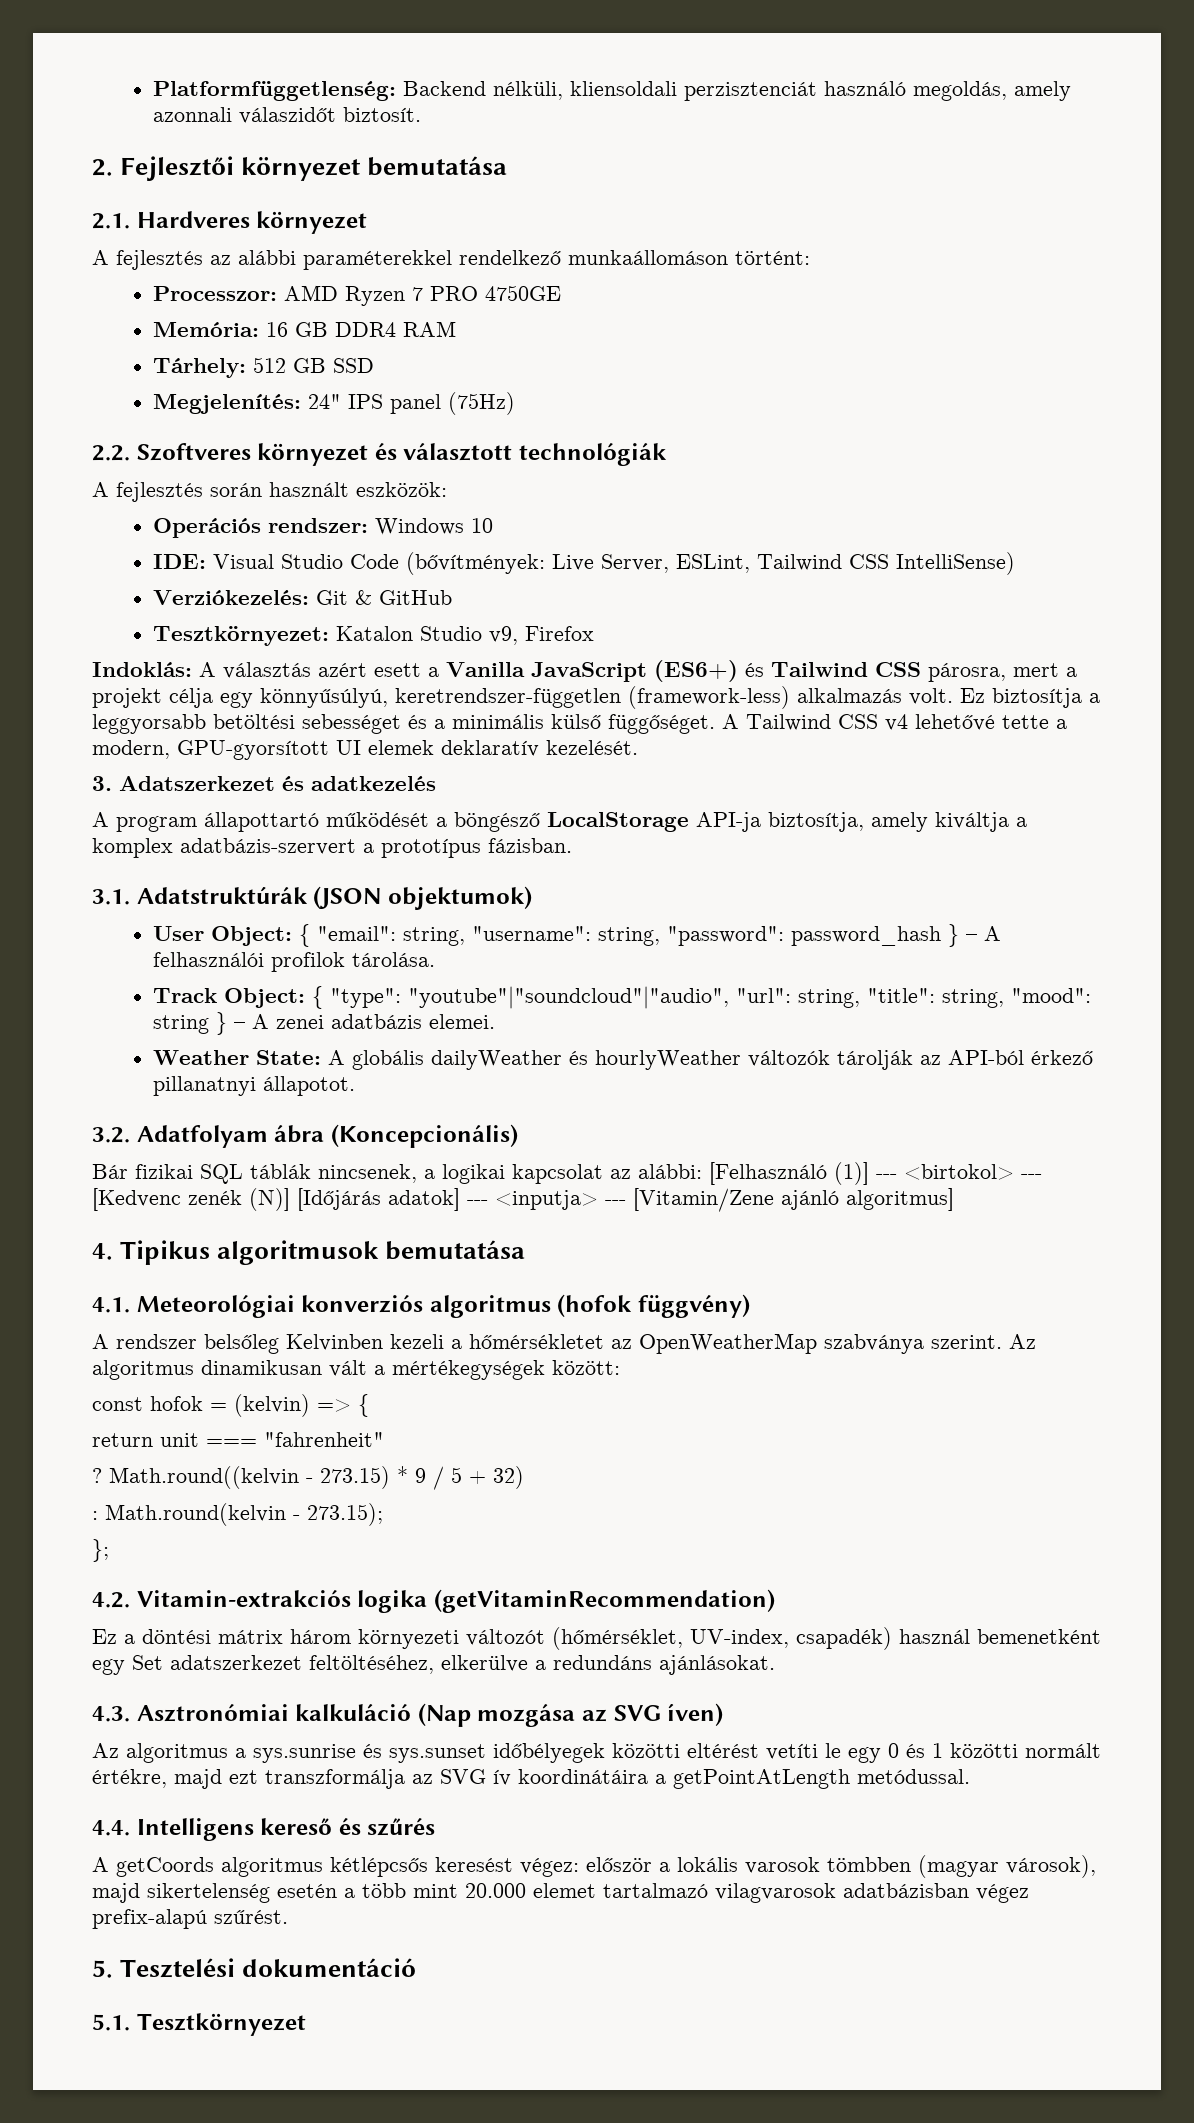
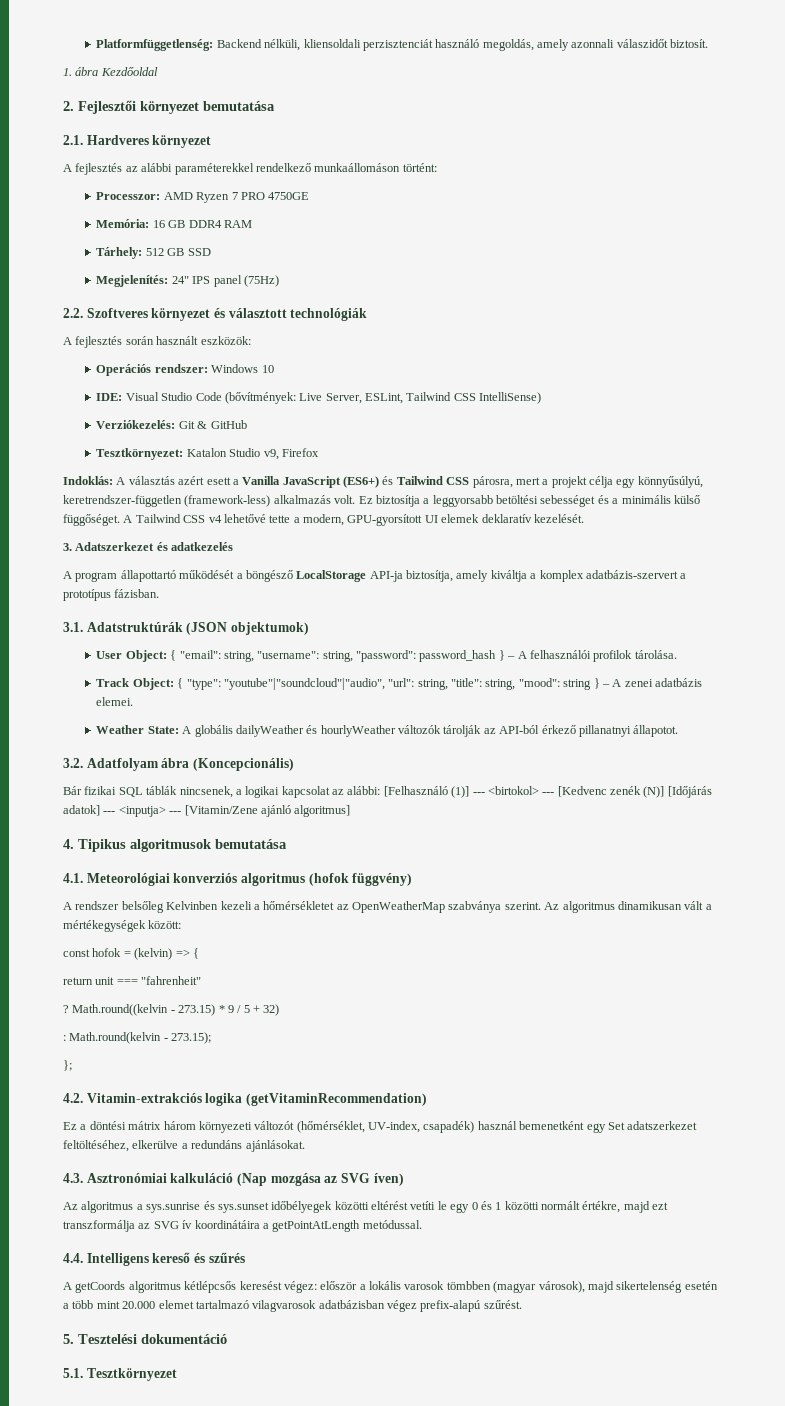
+ 1. ábra Kezdőoldal

